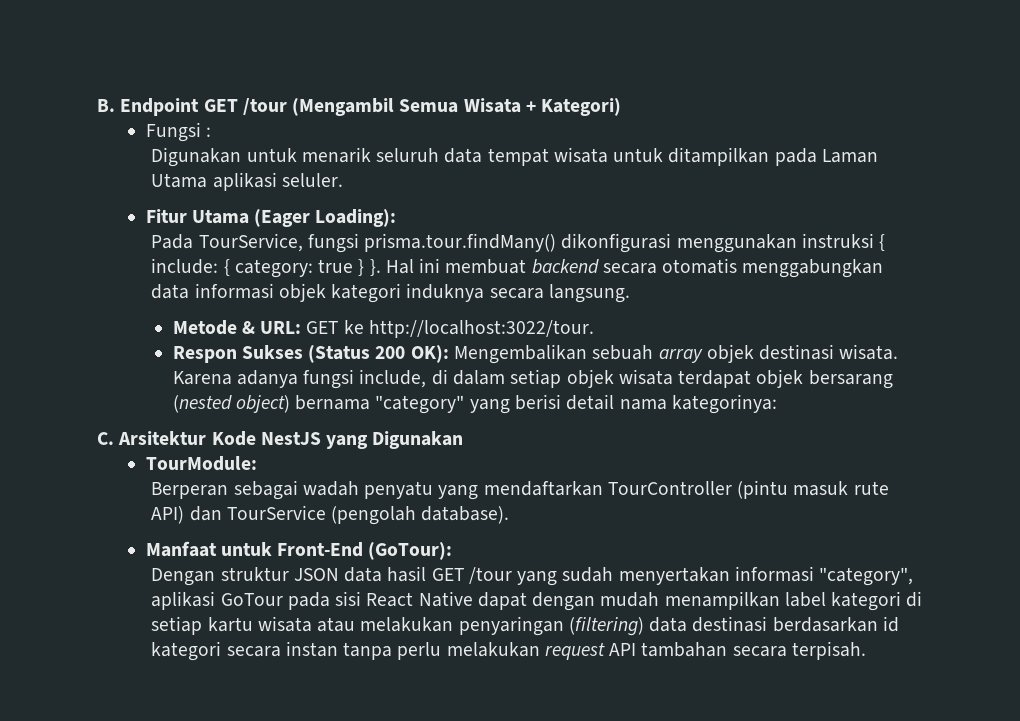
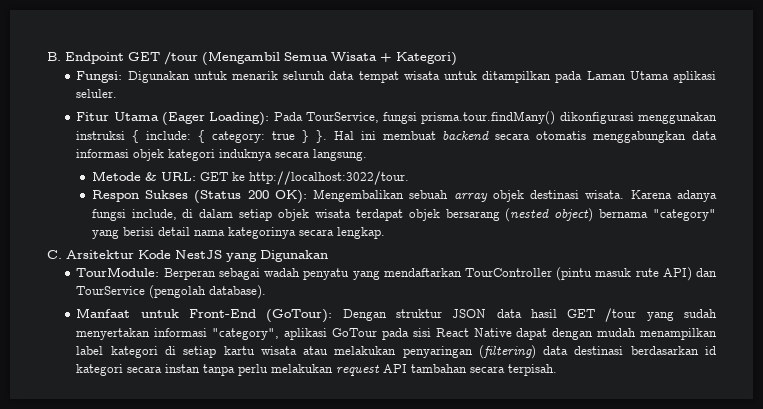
- Fungsi :
- Digunakan untuk menarik seluruh data tempat wisata untuk ditampilkan pada Laman Utama aplikasi seluler.
+ Fungsi: Digunakan untuk menarik seluruh data tempat wisata untuk ditampilkan pada Laman Utama aplikasi seluler.
- Fitur Utama (Eager Loading):
- Pada TourService, fungsi prisma.tour.findMany() dikonfigurasi menggunakan instruksi { include: { category: true } }.
+ Fitur Utama (Eager Loading): Pada TourService, fungsi prisma.tour.findMany() dikonfigurasi menggunakan instruksi { include: { category: true } }.
- Karena adanya fungsi include, di dalam setiap objek wisata terdapat objek bersarang (nested object) bernama "category" yang berisi detail nama kategorinya:
+ Karena adanya fungsi include, di dalam setiap objek wisata terdapat objek bersarang (nested object) bernama "category" yang berisi detail nama kategorinya secara lengkap.
- TourModule:
- Berperan sebagai wadah penyatu yang mendaftarkan TourController (pintu masuk rute API) dan TourService (pengolah database).
+ TourModule: Berperan sebagai wadah penyatu yang mendaftarkan TourController (pintu masuk rute API) dan TourService (pengolah database).
- Manfaat untuk Front-End (GoTour):
- Dengan struktur JSON data hasil GET /tour yang sudah menyertakan informasi "category", aplikasi GoTour pada sisi React Native dapat dengan mudah menampilkan label kategori di setiap kartu wisata atau melakukan penyaringan (filtering) data destinasi berdasarkan id kategori secara instan tanpa perlu melakukan request API tambahan secara terpisah.
+ Manfaat untuk Front-End (GoTour): Dengan struktur JSON data hasil GET /tour yang sudah menyertakan informasi "category", aplikasi GoTour pada sisi React Native dapat dengan mudah menampilkan label kategori di setiap kartu wisata atau melakukan penyaringan (filtering) data destinasi berdasarkan id kategori secara instan tanpa perlu melakukan request API tambahan secara terpisah.

